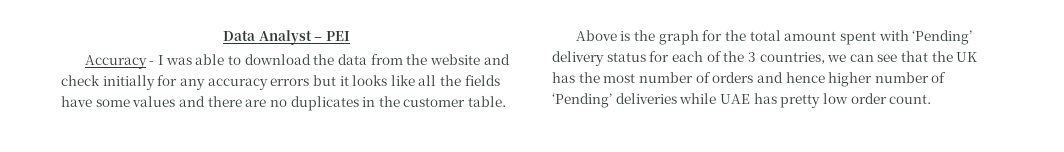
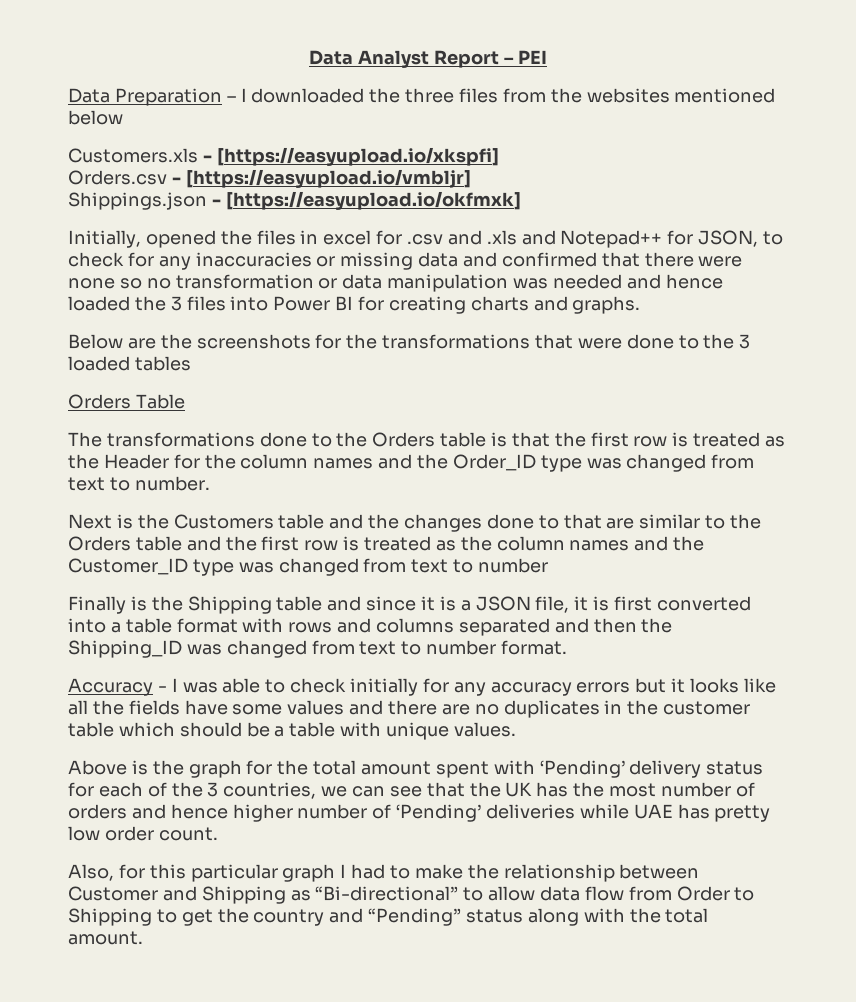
- Data Analyst – PEI
+ Data Analyst Report – PEI
+ Data Preparation – I downloaded the three files from the websites mentioned below
+ Customers.xls - [https://easyupload.io/xkspfi]
+ Orders.csv - [https://easyupload.io/vmbljr]
+ Shippings.json - [https://easyupload.io/okfmxk]
+ Initially, opened the files in excel for .csv and .xls and Notepad++ for JSON, to check for any inaccuracies or missing data and confirmed that there were none so no transformation or data manipulation was needed and hence loaded the 3 files into Power BI for creating charts and graphs.
+ Below are the screenshots for the transformations that were done to the 3 loaded tables
+ Orders Table
+ The transformations done to the Orders table is that the first row is treated as the Header for the column names and the Order_ID type was changed from text to number.
+ Next is the Customers table and the changes done to that are similar to the Orders table and the first row is treated as the column names and the Customer_ID type was changed from text to number
+ Finally is the Shipping table and since it is a JSON file, it is first converted into a table format with rows and columns separated and then the Shipping_ID was changed from text to number format.
- Accuracy - I was able to download the data from the website and check initially for any accuracy errors but it looks like all the fields have some values and there are no duplicates in the customer table.
+ Accuracy - I was able to check initially for any accuracy errors but it looks like all the fields have some values and there are no duplicates in the customer table which should be a table with unique values.
+ Also, for this particular graph I had to make the relationship between Customer and Shipping as “Bi-directional” to allow data flow from Order to Shipping to get the country and “Pending” status along with the total amount.

